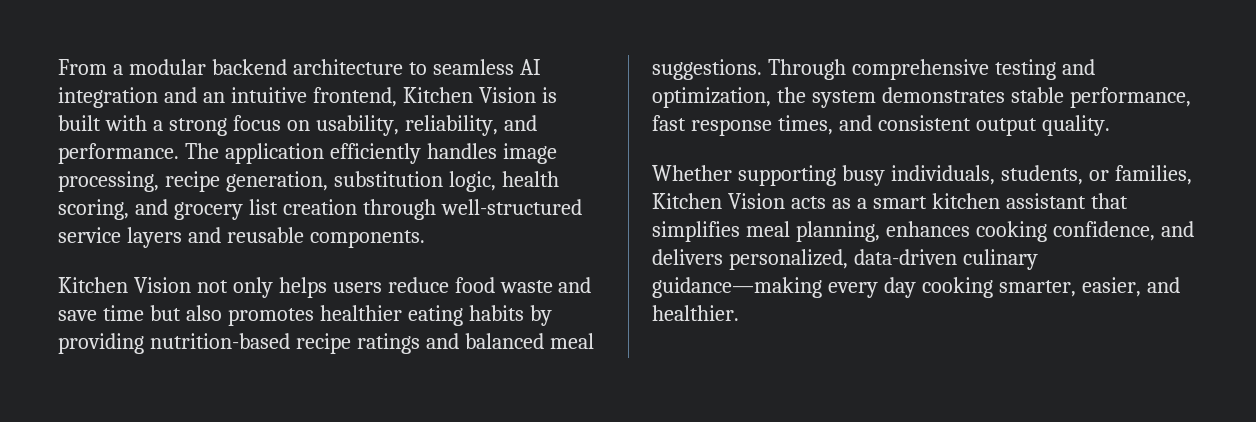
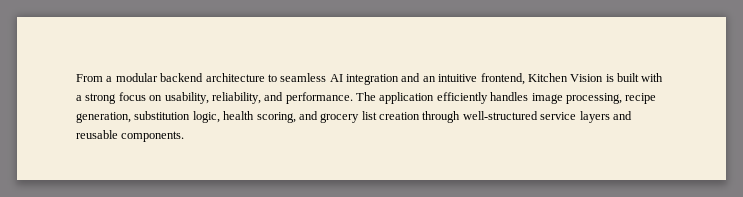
- Kitchen Vision not only helps users reduce food waste and save time but also promotes healthier eating habits by providing nutrition-based recipe ratings and balanced meal suggestions. Through comprehensive testing and optimization, the system demonstrates stable performance, fast response times, and consistent output quality.
- Whether supporting busy individuals, students, or families, Kitchen Vision acts as a smart kitchen assistant that simplifies meal planning, enhances cooking confidence, and delivers personalized, data-driven culinary guidance—making every day cooking smarter, easier, and healthier.

